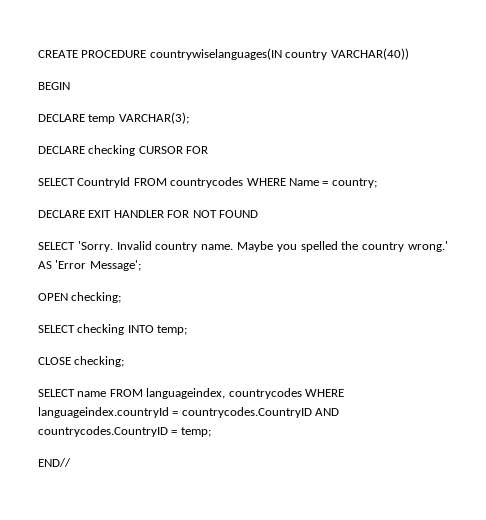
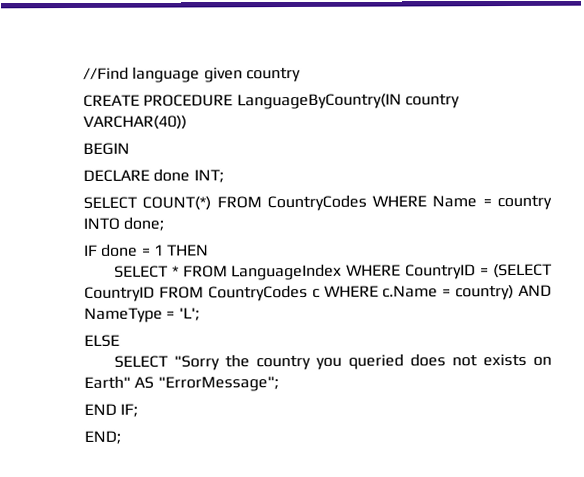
+ //Find language given country
- CREATE PROCEDURE countrywiselanguages(IN country VARCHAR(40))
+ CREATE PROCEDURE LanguageByCountry(IN country VARCHAR(40))
- DECLARE temp VARCHAR(3);
- DECLARE checking CURSOR FOR
- SELECT CountryId FROM countrycodes WHERE Name = country;
- DECLARE EXIT HANDLER FOR NOT FOUND
- SELECT 'Sorry. Invalid country name. Maybe you spelled the country wrong.' AS 'Error Message';
- OPEN checking;
- SELECT checking INTO temp;
- CLOSE checking;
- SELECT name FROM languageindex, countrycodes WHERE languageindex.countryId = countrycodes.CountryID AND countrycodes.CountryID = temp;
- END//
+ DECLARE done INT;
+ SELECT COUNT(*) FROM CountryCodes WHERE Name = country INTO done;
+ IF done = 1 THEN
+ SELECT * FROM LanguageIndex WHERE CountryID = (SELECT CountryID FROM CountryCodes c WHERE c.Name = country) AND NameType = 'L';
+ ELSE
+ SELECT "Sorry the country you queried does not exists on Earth" AS "ErrorMessage";
+ END IF;
+ END;

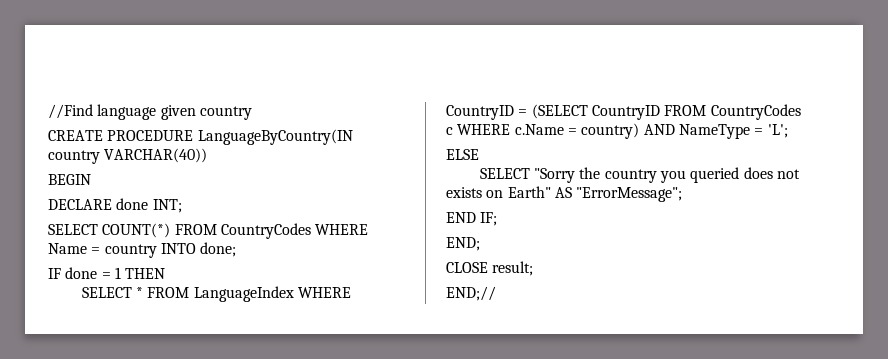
+ CLOSE result;
+ END;//

